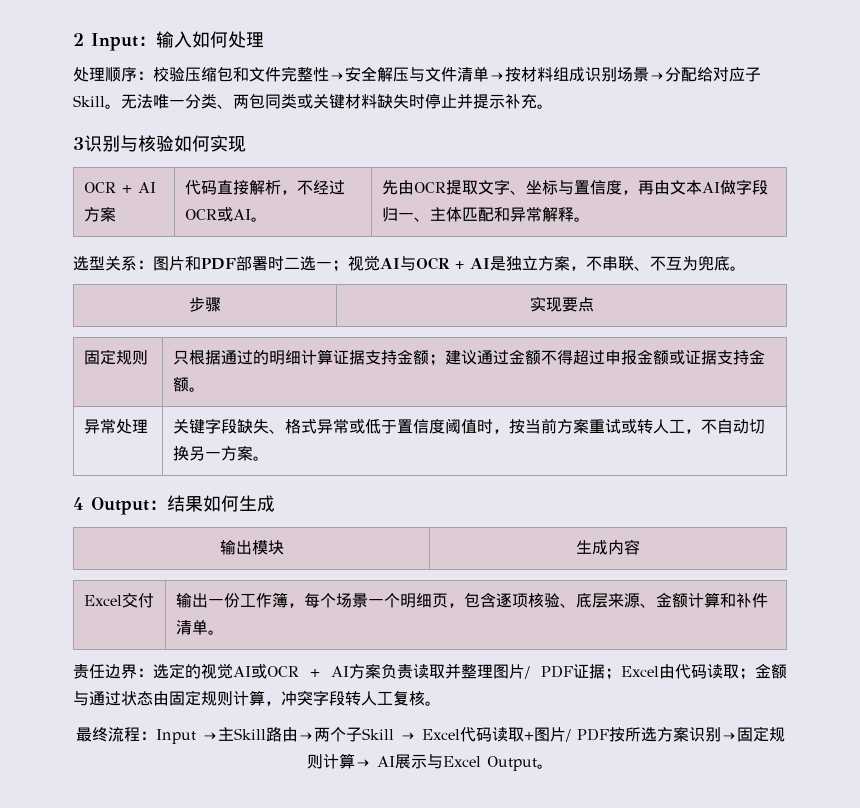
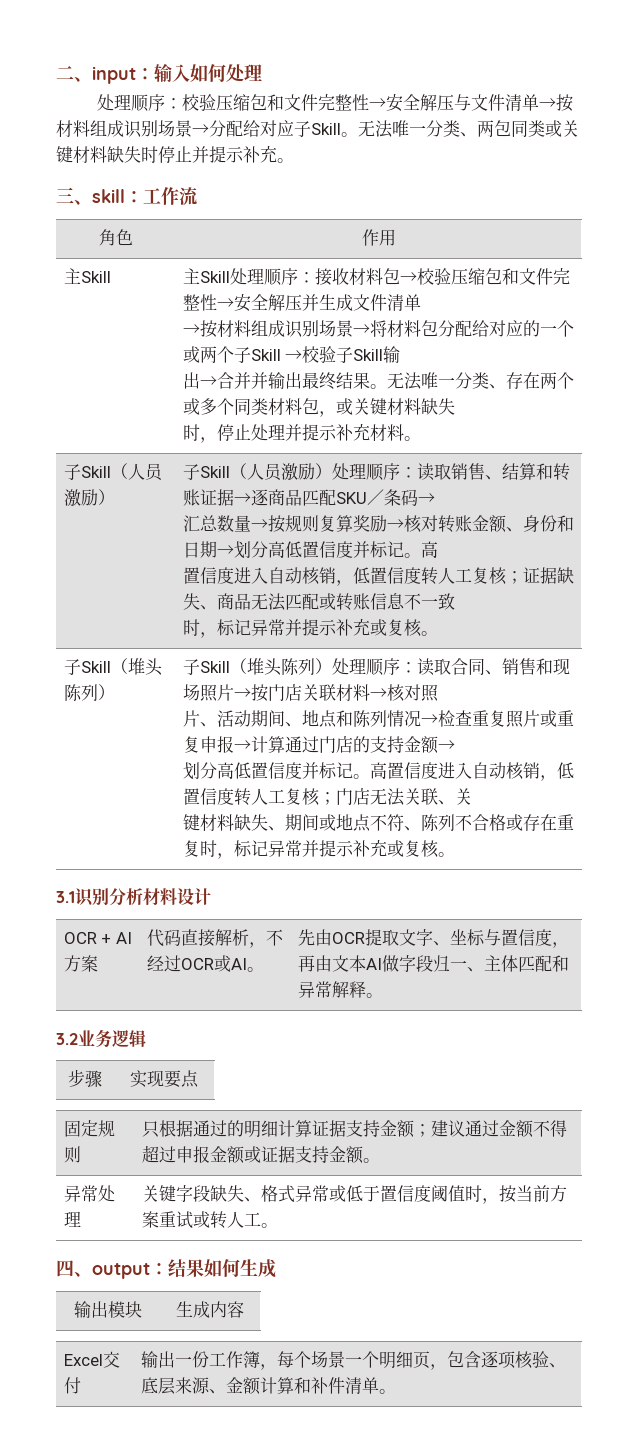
- 2 Input：输入如何处理
+ 二、input：输入如何处理
- 3识别与核验如何实现
+ 三、skill：工作流
+ 角色 | 作用
+ 主Skill | 主Skill处理顺序：接收材料包→校验压缩包和文件完整性→安全解压并生成文件清单
+ →按材料组成识别场景→将材料包分配给对应的一个或两个子Skill →校验子Skill输
+ 出→合并并输出最终结果。无法唯一分类、存在两个或多个同类材料包，或关键材料缺失
+ 时，停止处理并提示补充材料。
+ 子Skill（人员激励） | 子Skill（人员激励）处理顺序：读取销售、结算和转账证据→逐商品匹配SKU／条码→
+ 汇总数量→按规则复算奖励→核对转账金额、身份和日期→划分高低置信度并标记。高
+ 置信度进入自动核销，低置信度转人工复核；证据缺失、商品无法匹配或转账信息不一致
+ 时，标记异常并提示补充或复核。
+ 子Skill（堆头陈列） | 子Skill（堆头陈列）处理顺序：读取合同、销售和现场照片→按门店关联材料→核对照
+ 片、活动期间、地点和陈列情况→检查重复照片或重复申报→计算通过门店的支持金额→
+ 划分高低置信度并标记。高置信度进入自动核销，低置信度转人工复核；门店无法关联、关
+ 键材料缺失、期间或地点不符、陈列不合格或存在重复时，标记异常并提示补充或复核。
+ 3.1识别分析材料设计
- 选型关系：图片和PDF部署时二选一；视觉AI与OCR + AI是独立方案，不串联、不互为兜底。
+ 3.2业务逻辑
- 异常处理 | 关键字段缺失、格式异常或低于置信度阈值时，按当前方案重试或转人工，不自动切换另一方案。
- 4 Output：结果如何生成
+ 异常处理 | 关键字段缺失、格式异常或低于置信度阈值时，按当前方案重试或转人工。
+ 四、output：结果如何生成
- 责任边界：选定的视觉AI或OCR + AI方案负责读取并整理图片/ PDF证据；Excel由代码读取；金额与通过状态由固定规则计算，冲突字段转人工复核。
- 最终流程：Input →主Skill路由→两个子Skill → Excel代码读取+图片/ PDF按所选方案识别→固定规则计算→ AI展示与Excel Output。

